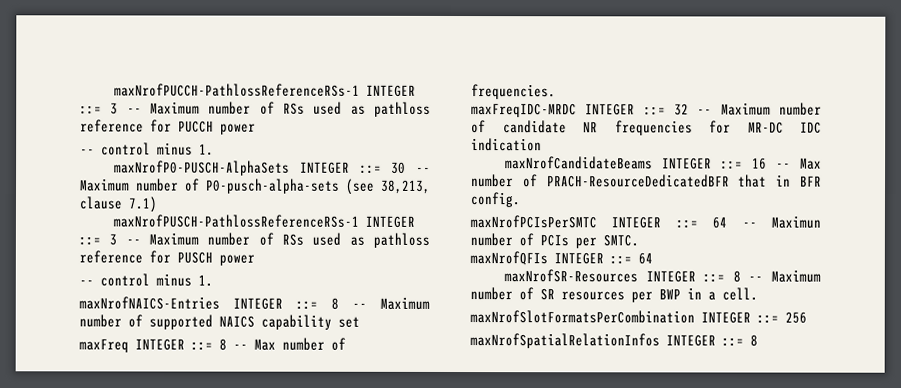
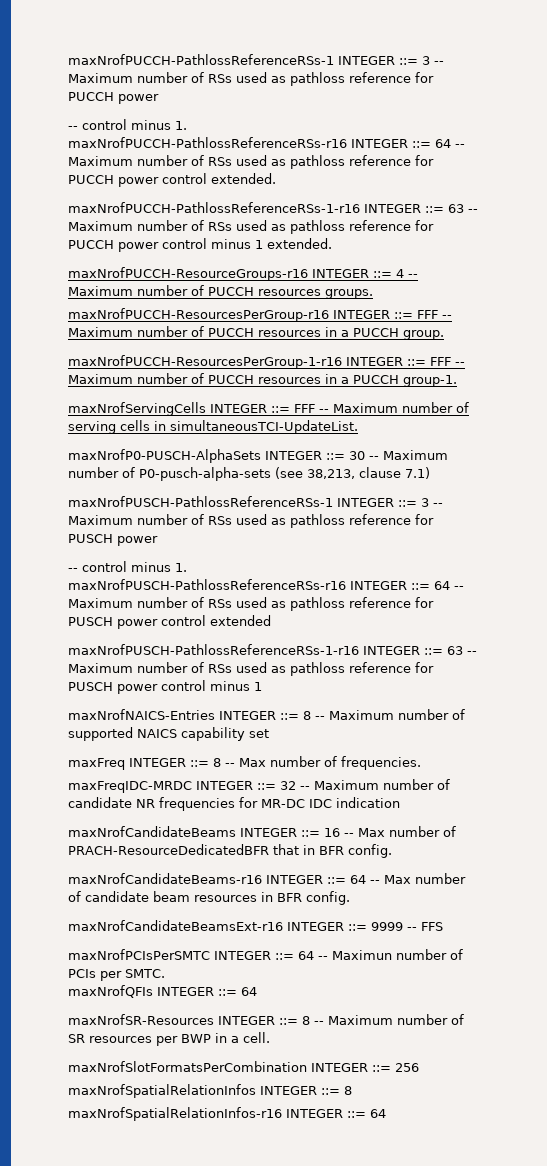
+ maxNrofPUCCH-PathlossReferenceRSs-r16 INTEGER ::= 64 -- Maximum number of RSs used as pathloss reference for PUCCH power control extended.
+ maxNrofPUCCH-PathlossReferenceRSs-1-r16 INTEGER ::= 63 -- Maximum number of RSs used as pathloss reference for PUCCH power control minus 1 extended.
+ maxNrofPUCCH-ResourceGroups-r16 INTEGER ::= 4 -- Maximum number of PUCCH resources groups.
+ maxNrofPUCCH-ResourcesPerGroup-r16 INTEGER ::= FFF -- Maximum number of PUCCH resources in a PUCCH group.
+ maxNrofPUCCH-ResourcesPerGroup-1-r16 INTEGER ::= FFF -- Maximum number of PUCCH resources in a PUCCH group-1.
+ maxNrofServingCells INTEGER ::= FFF -- Maximum number of serving cells in simultaneousTCI-UpdateList.
+ maxNrofPUSCH-PathlossReferenceRSs-r16 INTEGER ::= 64 -- Maximum number of RSs used as pathloss reference for PUSCH power control extended
+ maxNrofPUSCH-PathlossReferenceRSs-1-r16 INTEGER ::= 63 -- Maximum number of RSs used as pathloss reference for PUSCH power control minus 1
+ maxNrofCandidateBeams-r16 INTEGER ::= 64 -- Max number of candidate beam resources in BFR config.
+ maxNrofCandidateBeamsExt-r16 INTEGER ::= 9999 -- FFS
+ maxNrofSpatialRelationInfos-r16 INTEGER ::= 64

